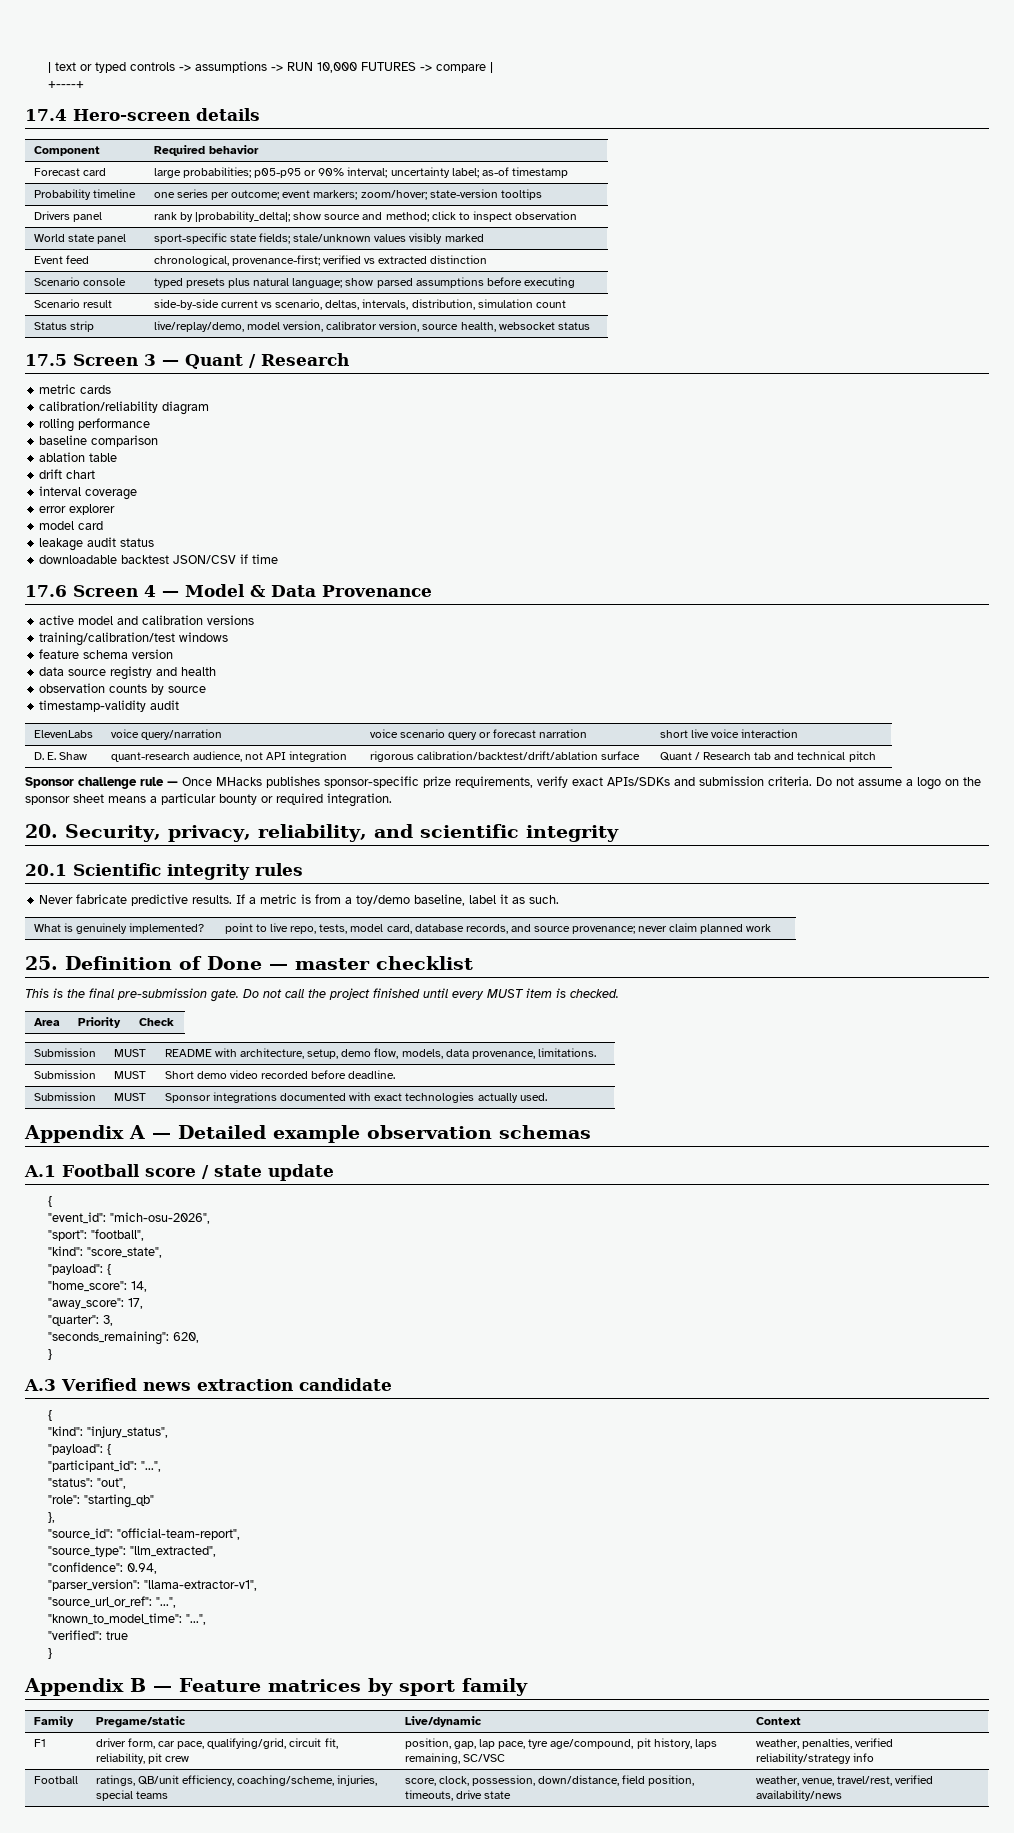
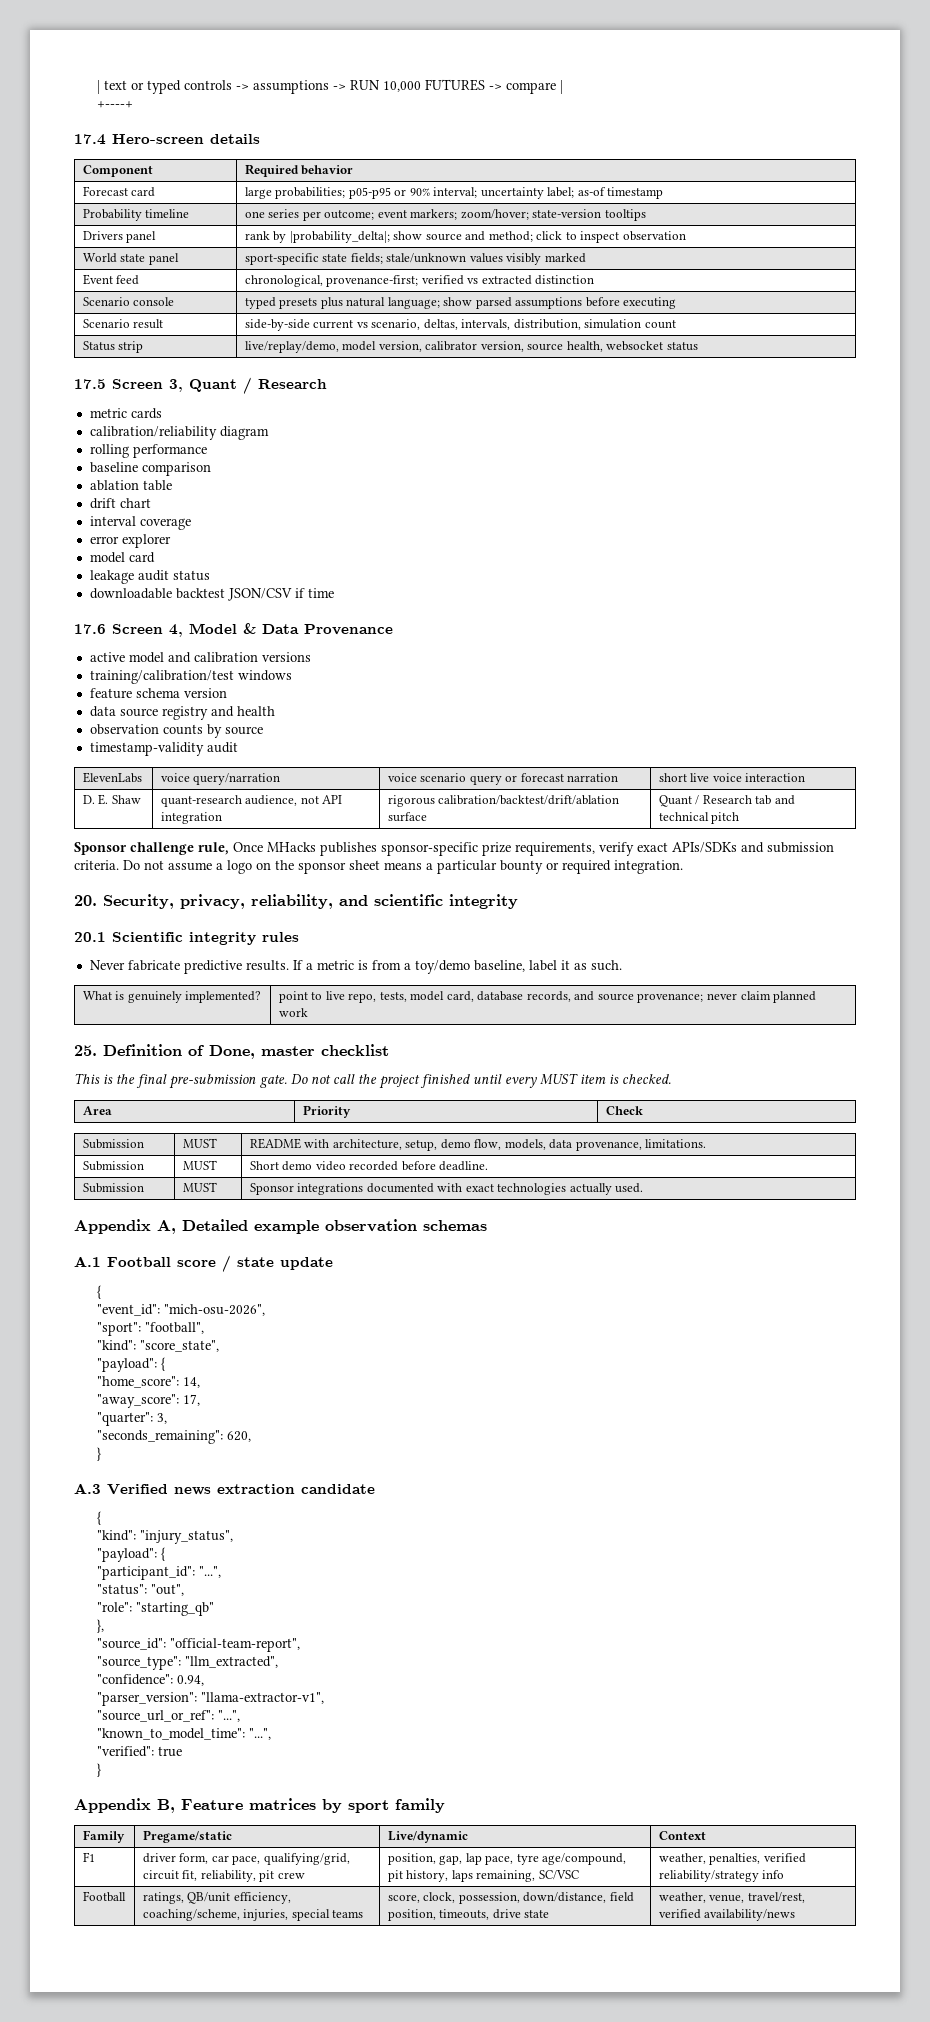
- 17.5 Screen 3 — Quant / Research
+ 17.5 Screen 3, Quant / Research
- 17.6 Screen 4 — Model & Data Provenance
+ 17.6 Screen 4, Model & Data Provenance
- Sponsor challenge rule — Once MHacks publishes sponsor-specific prize requirements, verify exact APIs/SDKs and submission criteria.
+ Sponsor challenge rule, Once MHacks publishes sponsor-specific prize requirements, verify exact APIs/SDKs and submission criteria.
- 25. Definition of Done — master checklist
+ 25. Definition of Done, master checklist
- Appendix A — Detailed example observation schemas
+ Appendix A, Detailed example observation schemas
- Appendix B — Feature matrices by sport family
+ Appendix B, Feature matrices by sport family

